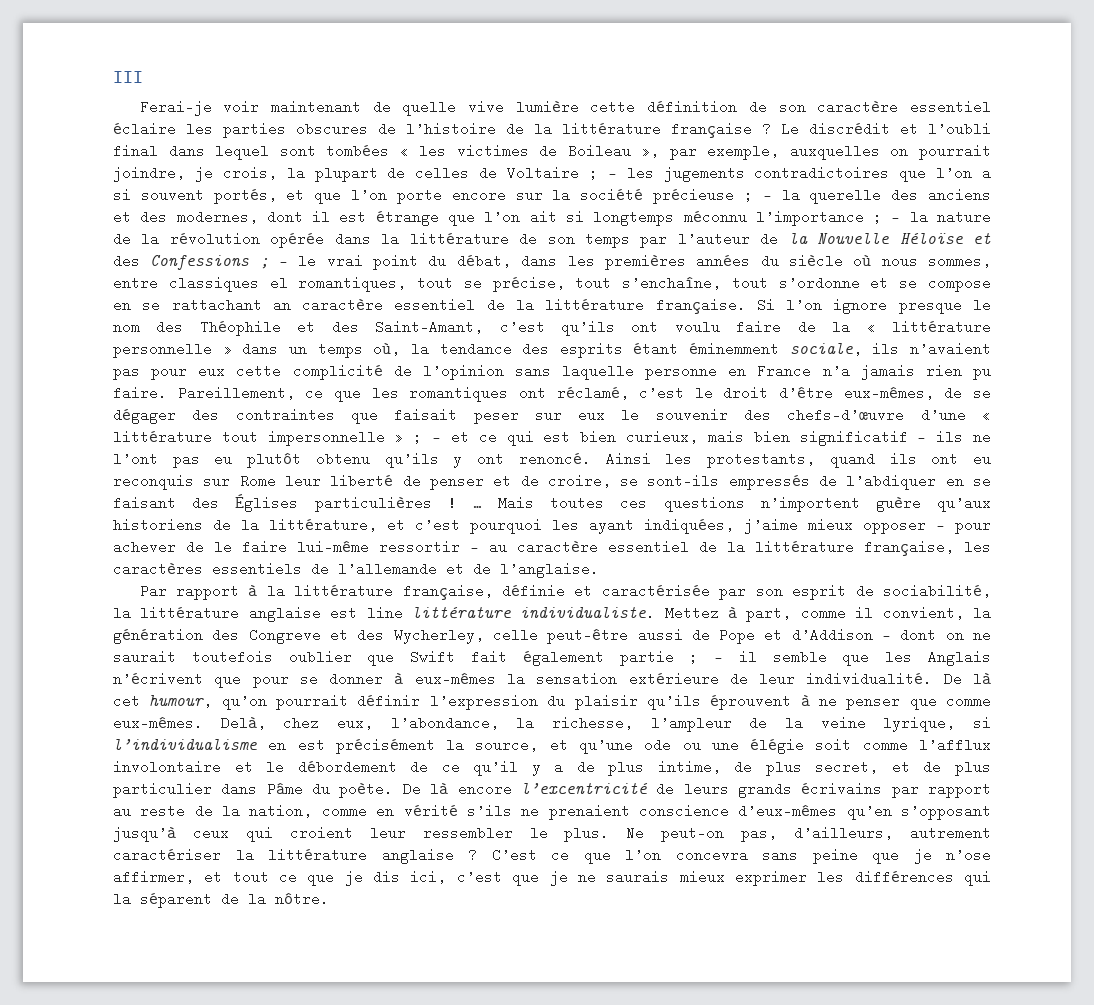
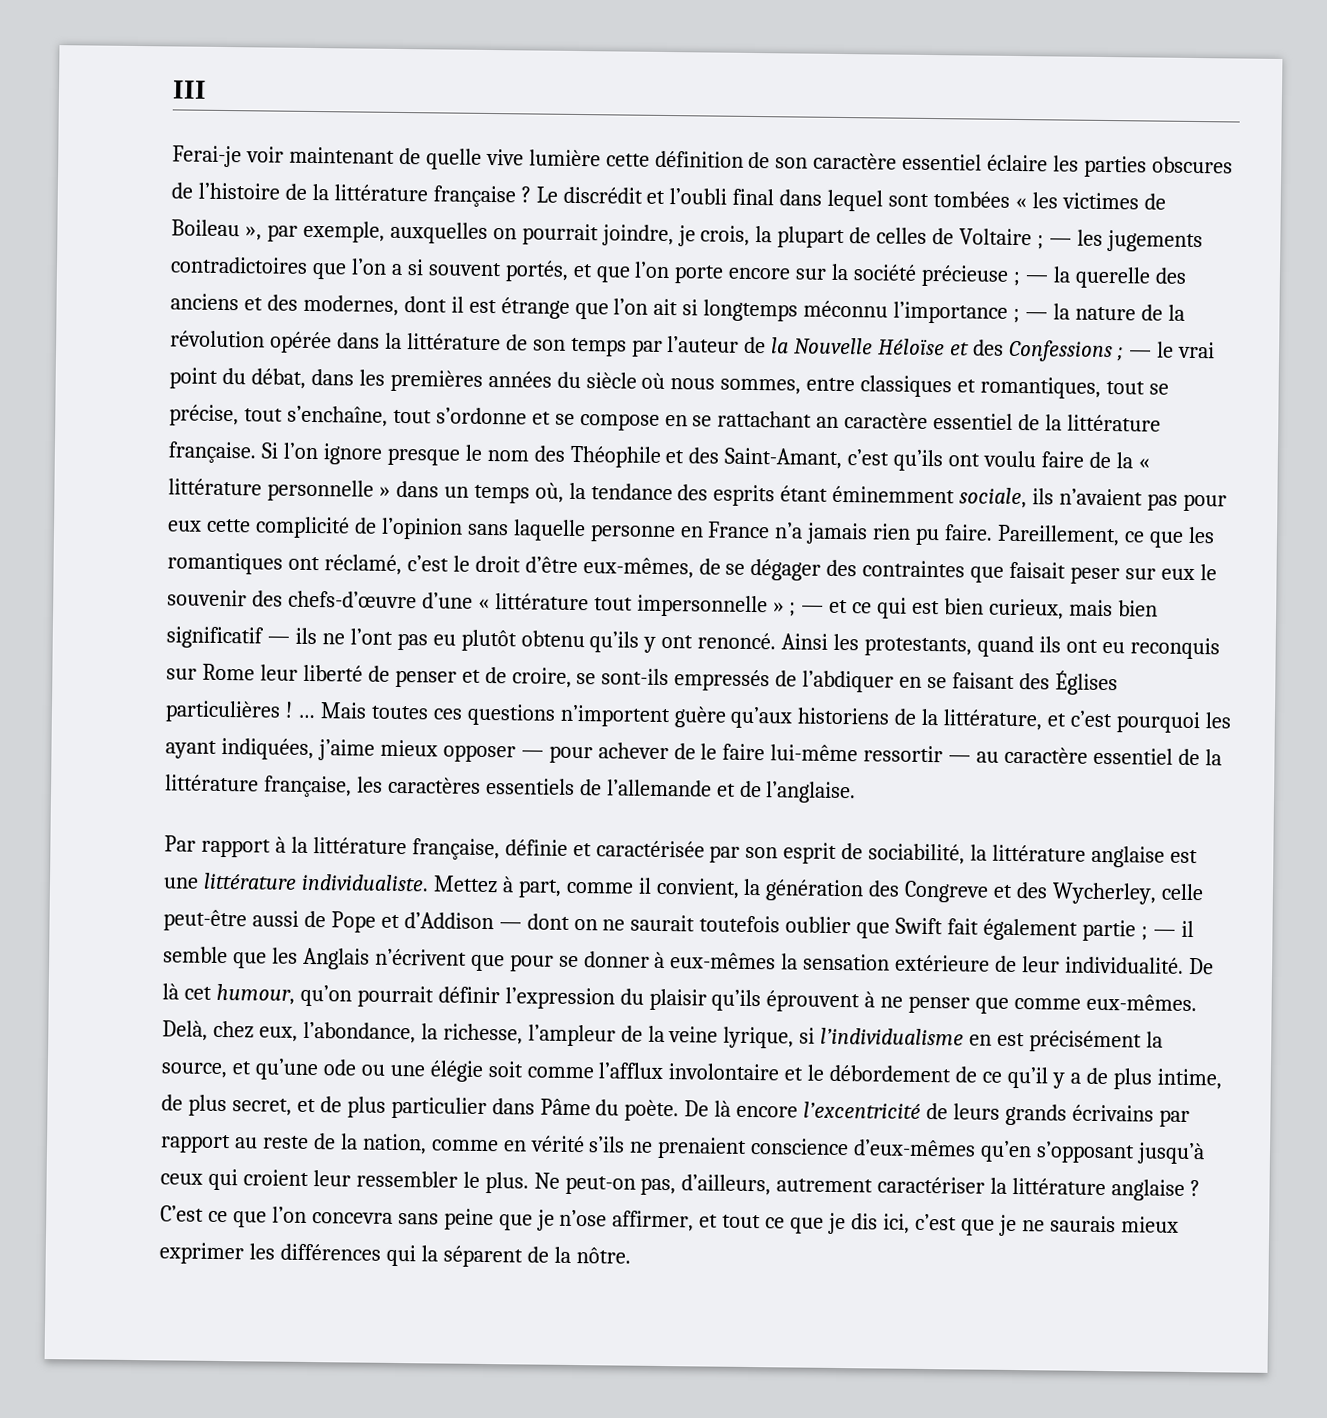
- — le vrai point du débat, dans les premières années du siècle où nous sommes, entre classiques el romantiques, tout se précise, tout s’enchaîne, tout s’ordonne et se compose en se rattachant an caractère essentiel de la littérature française.
+ — le vrai point du débat, dans les premières années du siècle où nous sommes, entre classiques et romantiques, tout se précise, tout s’enchaîne, tout s’ordonne et se compose en se rattachant an caractère essentiel de la littérature française.
- Par rapport à la littérature française, définie et caractérisée par son esprit de sociabilité, la littérature anglaise est line littérature individualiste.
+ Par rapport à la littérature française, définie et caractérisée par son esprit de sociabilité, la littérature anglaise est une littérature individualiste.

